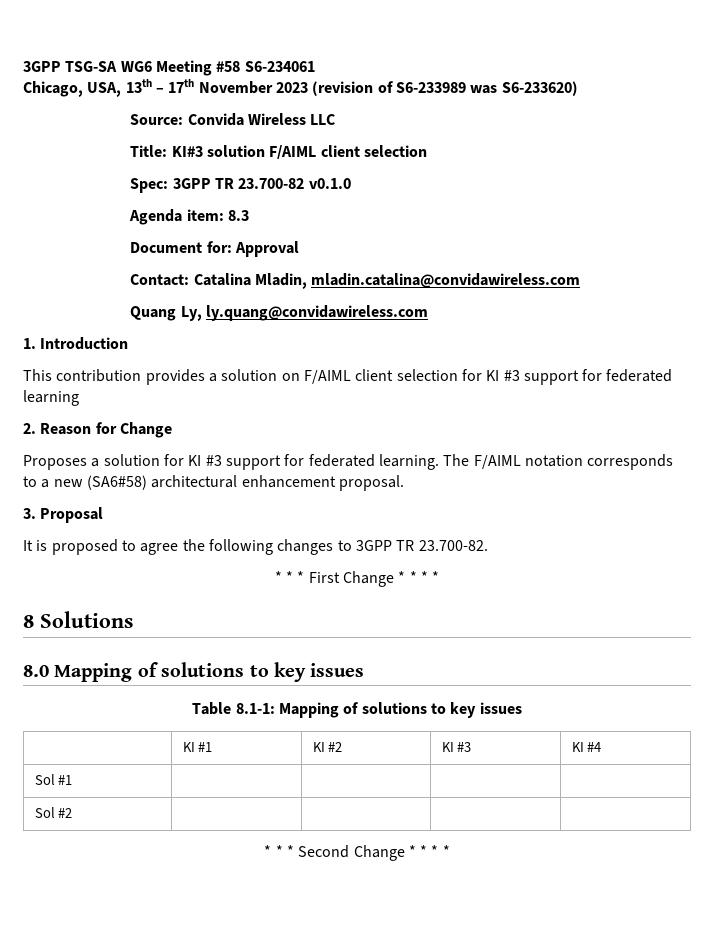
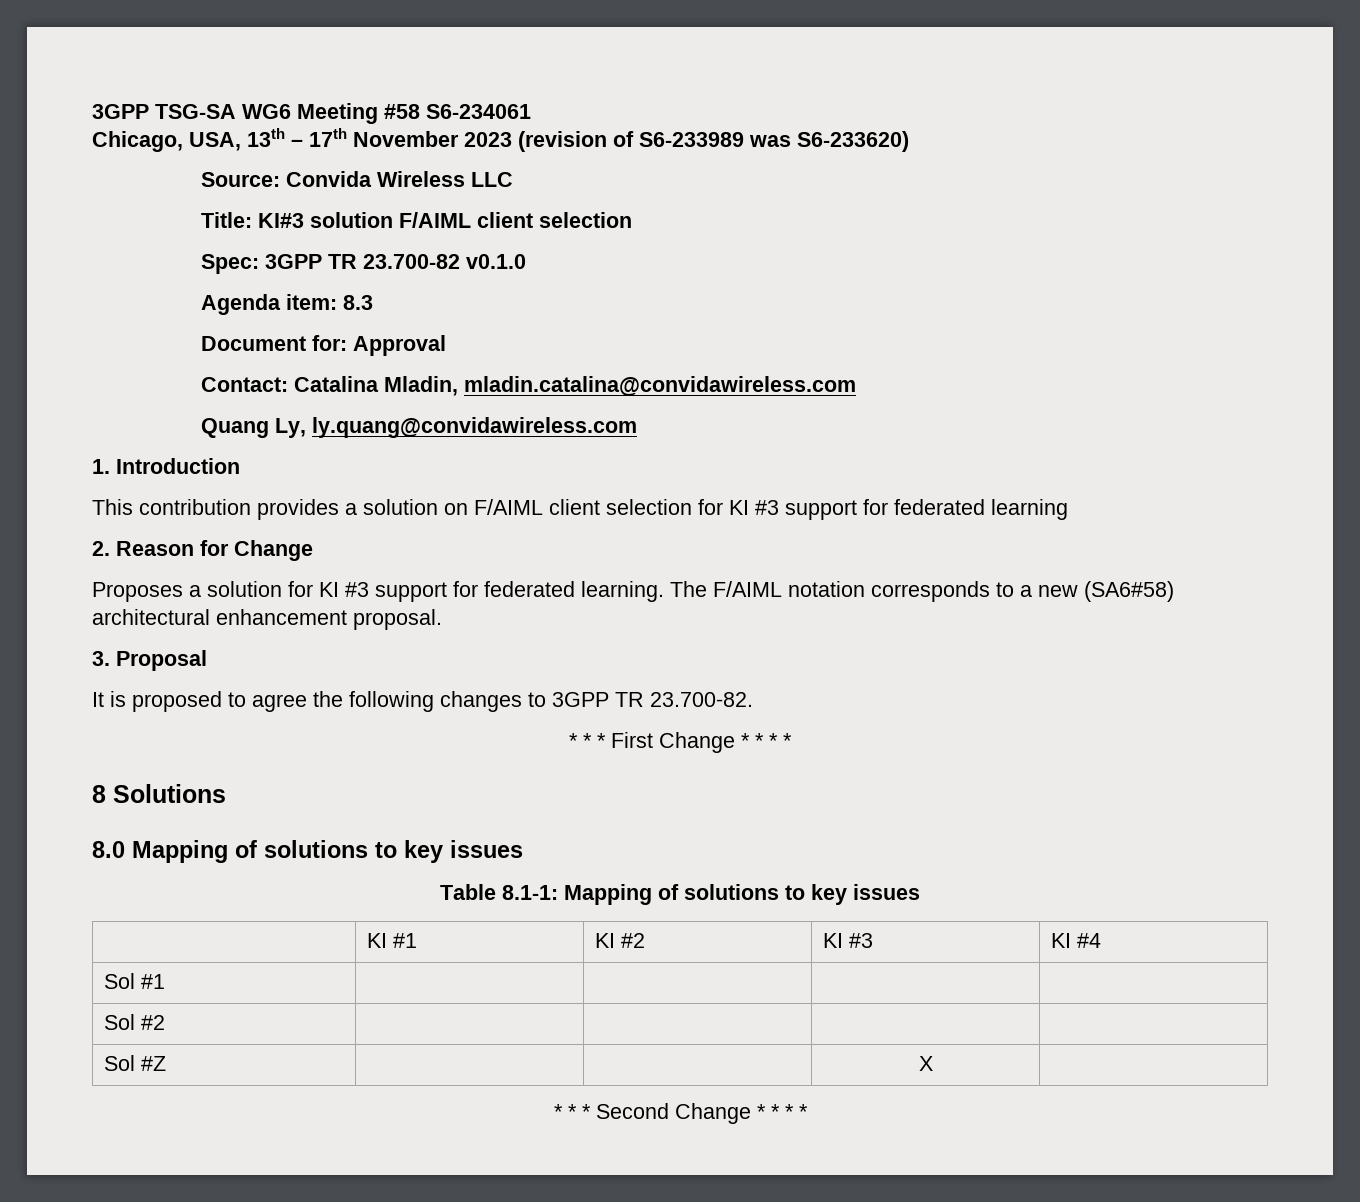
+ Sol #Z | | | X |

